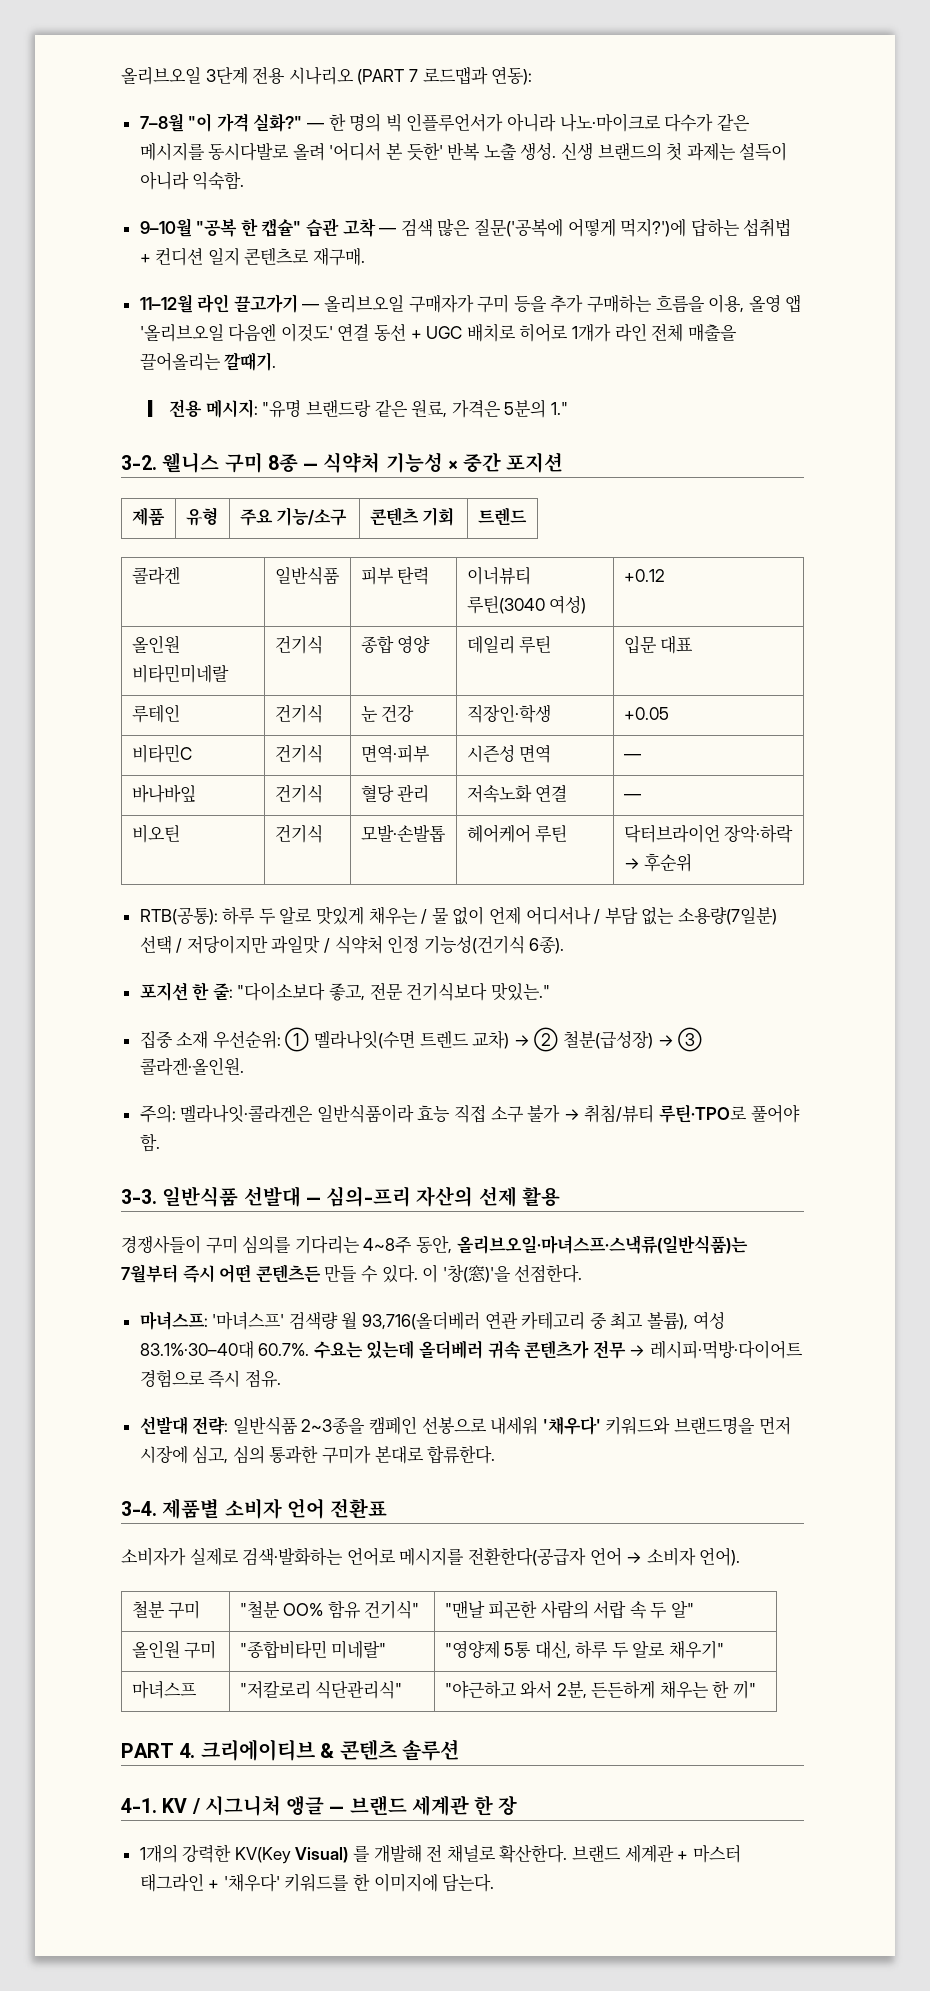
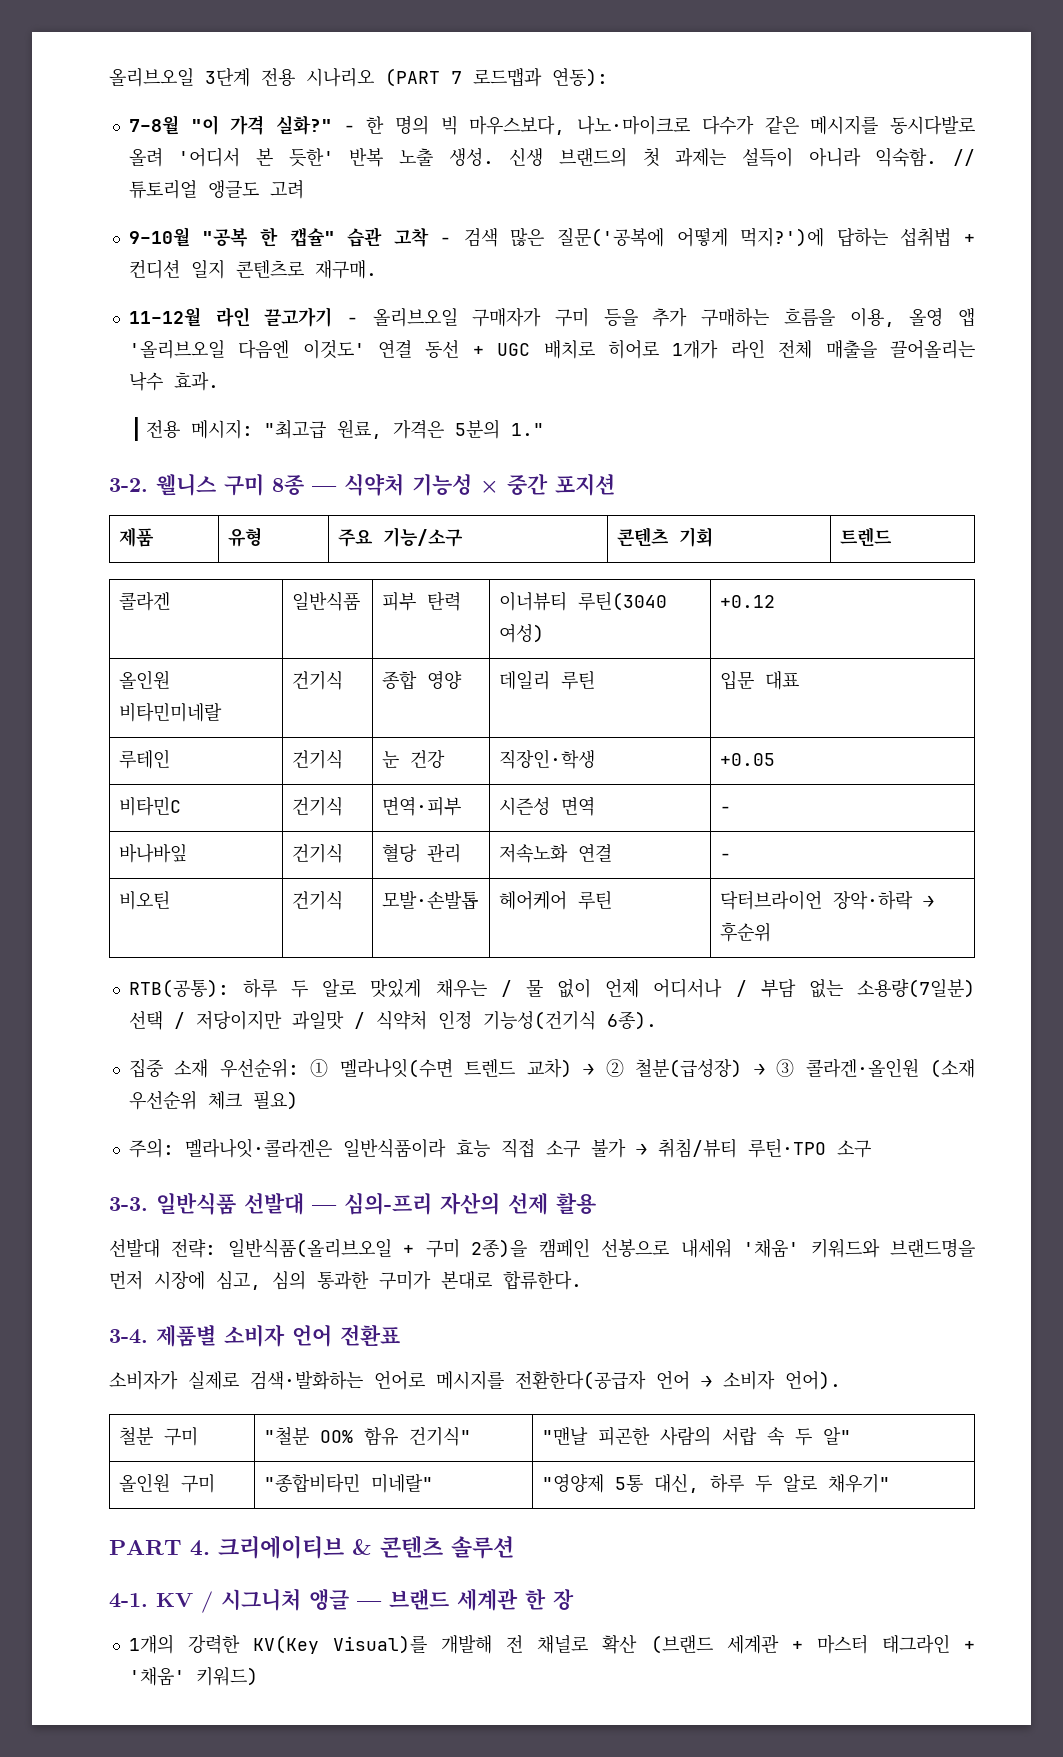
- — 한 명의 빅 인플루언서가 아니라 나노·마이크로 다수가 같은 메시지를 동시다발로 올려 '어디서 본 듯한' 반복 노출 생성.
+ - 한 명의 빅 마우스보다, 나노·마이크로 다수가 같은 메시지를 동시다발로 올려 '어디서 본 듯한' 반복 노출 생성.
+ // 튜토리얼 앵글도 고려
- 9–10월 "공복 한 캡슐" 습관 고착 — 검색 많은 질문('공복에 어떻게 먹지?')에 답하는 섭취법 + 컨디션 일지 콘텐츠로 재구매.
+ 9–10월 "공복 한 캡슐" 습관 고착 - 검색 많은 질문('공복에 어떻게 먹지?')에 답하는 섭취법 + 컨디션 일지 콘텐츠로 재구매.
- 11–12월 라인 끌고가기 — 올리브오일 구매자가 구미 등을 추가 구매하는 흐름을 이용, 올영 앱 '올리브오일 다음엔 이것도' 연결 동선 + UGC 배치로 히어로 1개가 라인 전체 매출을 끌어올리는 깔때기.
- ▎ 전용 메시지: "유명 브랜드랑 같은 원료, 가격은 5분의 1."
+ 11–12월 라인 끌고가기 - 올리브오일 구매자가 구미 등을 추가 구매하는 흐름을 이용, 올영 앱 '올리브오일 다음엔 이것도' 연결 동선 + UGC 배치로 히어로 1개가 라인 전체 매출을 끌어올리는 낙수 효과.
+ ▎전용 메시지: "최고급 원료, 가격은 5분의 1."
- 비타민C | 건기식 | 면역·피부 | 시즌성 면역 | —
+ 비타민C | 건기식 | 면역·피부 | 시즌성 면역 | -
- 바나바잎 | 건기식 | 혈당 관리 | 저속노화 연결 | —
+ 바나바잎 | 건기식 | 혈당 관리 | 저속노화 연결 | -
- 포지션 한 줄: "다이소보다 좋고, 전문 건기식보다 맛있는."
- 집중 소재 우선순위: ① 멜라나잇(수면 트렌드 교차) → ② 철분(급성장) → ③ 콜라겐·올인원.
+ 집중 소재 우선순위: ① 멜라나잇(수면 트렌드 교차) → ② 철분(급성장) → ③ 콜라겐·올인원 (소재 우선순위 체크 필요)
- 주의: 멜라나잇·콜라겐은 일반식품이라 효능 직접 소구 불가 → 취침/뷰티 루틴·TPO로 풀어야 함.
+ 주의: 멜라나잇·콜라겐은 일반식품이라 효능 직접 소구 불가 → 취침/뷰티 루틴·TPO 소구
- 경쟁사들이 구미 심의를 기다리는 4~8주 동안, 올리브오일·마녀스프·스낵류(일반식품)는 7월부터 즉시 어떤 콘텐츠든 만들 수 있다. 이 '창(窓)'을 선점한다.
- 마녀스프: '마녀스프' 검색량 월 93,716(올더베러 연관 카테고리 중 최고 볼륨), 여성 83.1%·30–40대 60.7%. 수요는 있는데 올더베러 귀속 콘텐츠가 전무 → 레시피·먹방·다이어트 경험으로 즉시 점유.
- 선발대 전략: 일반식품 2~3종을 캠페인 선봉으로 내세워 '채우다' 키워드와 브랜드명을 먼저 시장에 심고, 심의 통과한 구미가 본대로 합류한다.
+ 선발대 전략: 일반식품(올리브오일 + 구미 2종)을 캠페인 선봉으로 내세워 '채움' 키워드와 브랜드명을 먼저 시장에 심고, 심의 통과한 구미가 본대로 합류한다.
- 마녀스프 | "저칼로리 식단관리식" | "야근하고 와서 2분, 든든하게 채우는 한 끼"
- 1개의 강력한 KV(Key Visual) 를 개발해 전 채널로 확산한다. 브랜드 세계관 + 마스터 태그라인 + '채우다' 키워드를 한 이미지에 담는다.
+ 1개의 강력한 KV(Key Visual)를 개발해 전 채널로 확산 (브랜드 세계관 + 마스터 태그라인 + '채움' 키워드)

